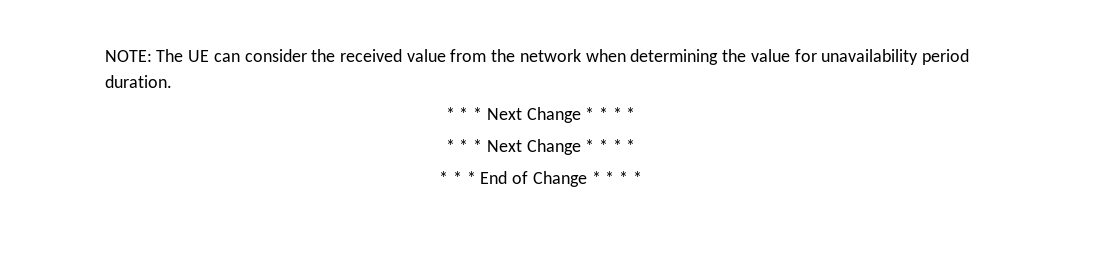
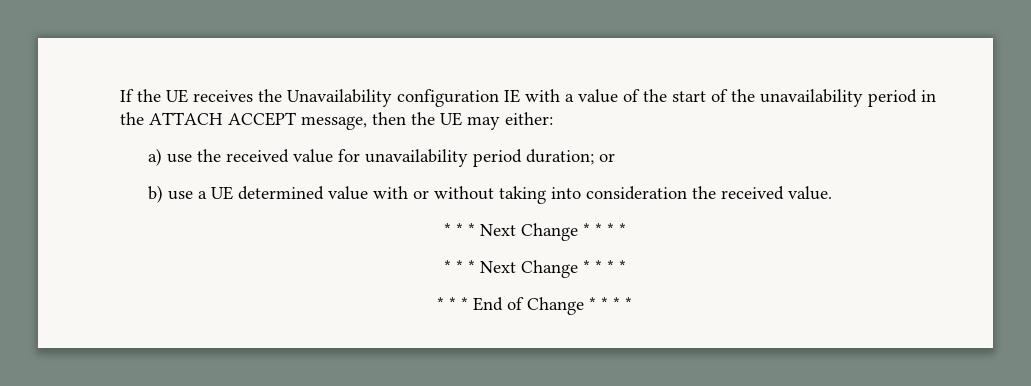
- NOTE: The UE can consider the received value from the network when determining the value for unavailability period duration.
+ If the UE receives the Unavailability configuration IE with a value of the start of the unavailability period in the ATTACH ACCEPT message, then the UE may either:
+ a) use the received value for unavailability period duration; or
+ b) use a UE determined value with or without taking into consideration the received value.

